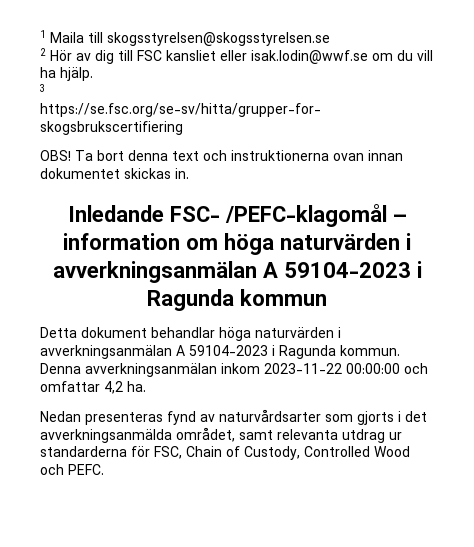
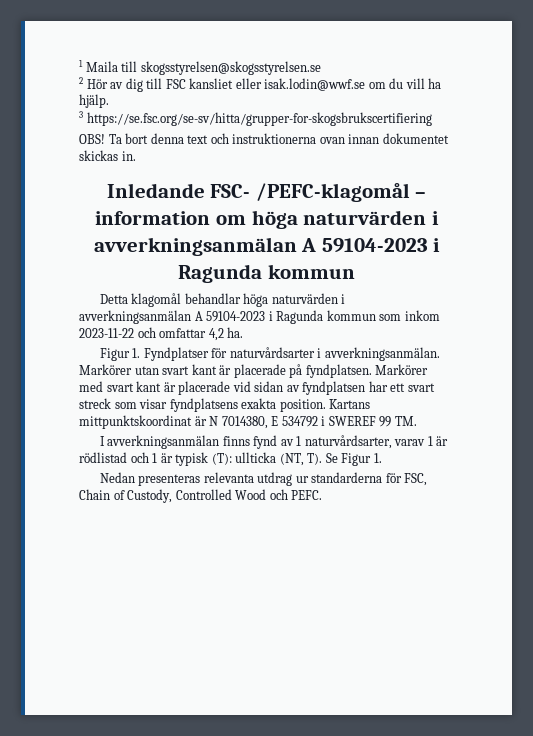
- Detta dokument behandlar höga naturvärden i avverkningsanmälan A 59104-2023 i Ragunda kommun. Denna avverkningsanmälan inkom 2023-11-22 00:00:00 och omfattar 4,2 ha.
+ Detta klagomål behandlar höga naturvärden i avverkningsanmälan A 59104-2023 i Ragunda kommun som inkom 2023-11-22 och omfattar 4,2 ha.
- Nedan presenteras fynd av naturvårdsarter som gjorts i det avverkningsanmälda området, samt relevanta utdrag ur standarderna för FSC, Chain of Custody, Controlled Wood och PEFC.
+ Figur 1. Fyndplatser för naturvårdsarter i avverkningsanmälan. Markörer utan svart kant är placerade på fyndplatsen. Markörer med svart kant är placerade vid sidan av fyndplatsen har ett svart streck som visar fyndplatsens exakta position. Kartans mittpunktskoordinat är N 7014380, E 534792 i SWEREF 99 TM.
+ I avverkningsanmälan finns fynd av 1 naturvårdsarter, varav 1 är rödlistad och 1 är typisk (T): ullticka (NT, T). Se Figur 1.
+ Nedan presenteras relevanta utdrag ur standarderna för FSC, Chain of Custody, Controlled Wood och PEFC.

